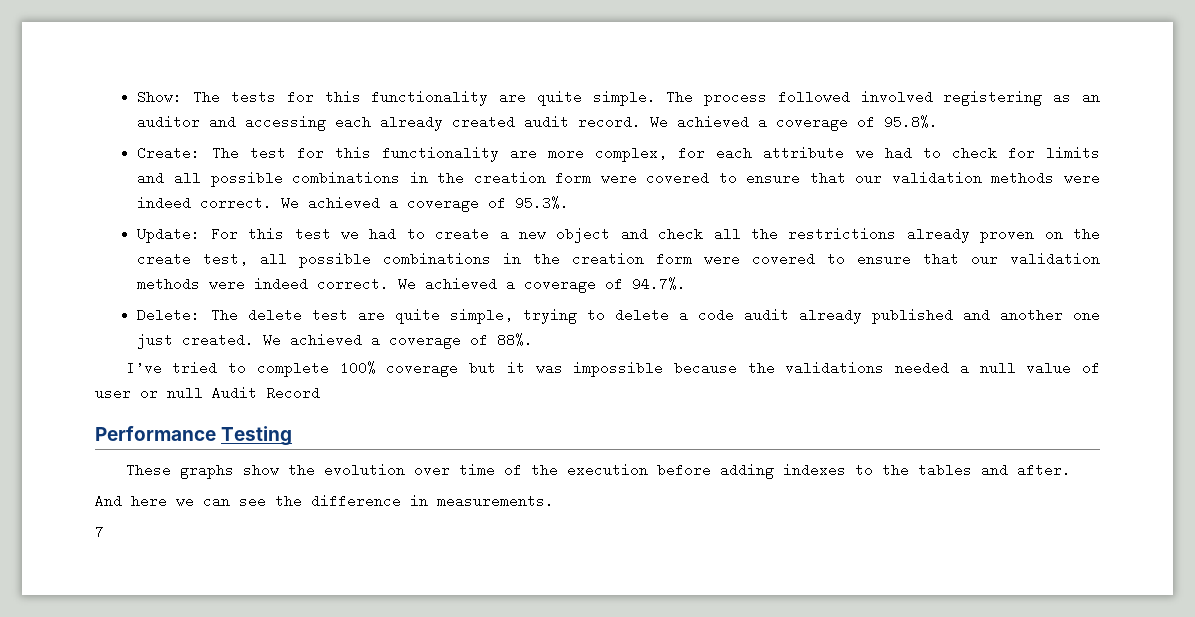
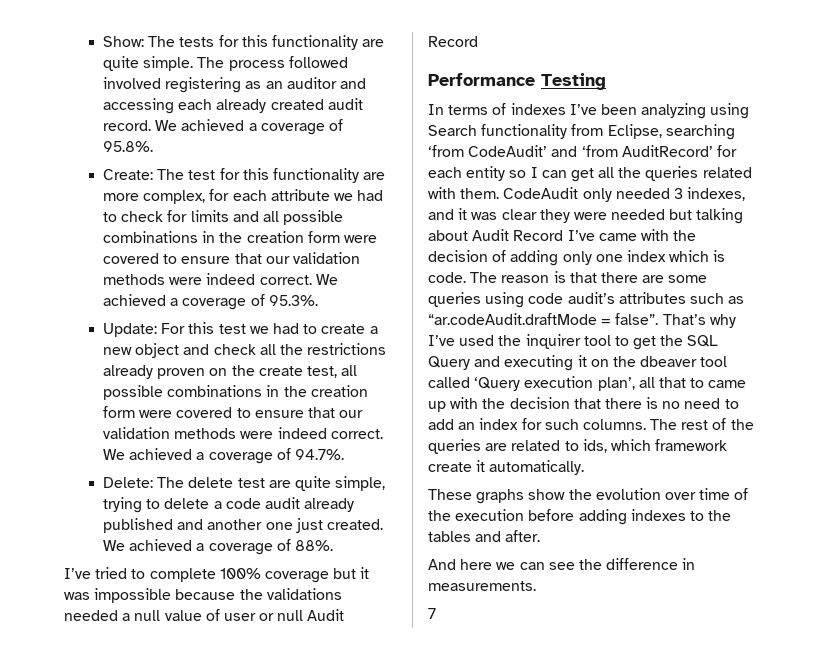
+ In terms of indexes I’ve been analyzing using Search functionality from Eclipse, searching ‘from CodeAudit’ and ‘from AuditRecord’ for each entity so I can get all the queries related with them. CodeAudit only needed 3 indexes, and it was clear they were needed but talking about Audit Record I’ve came with the decision of adding only one index which is code. The reason is that there are some queries using code audit’s attributes such as “ar.codeAudit.draftMode = false”. That’s why I’ve used the inquirer tool to get the SQL Query and executing it on the dbeaver tool called ‘Query execution plan’, all that to came up with the decision that there is no need to add an index for such columns. The rest of the queries are related to ids, which framework create it automatically.

